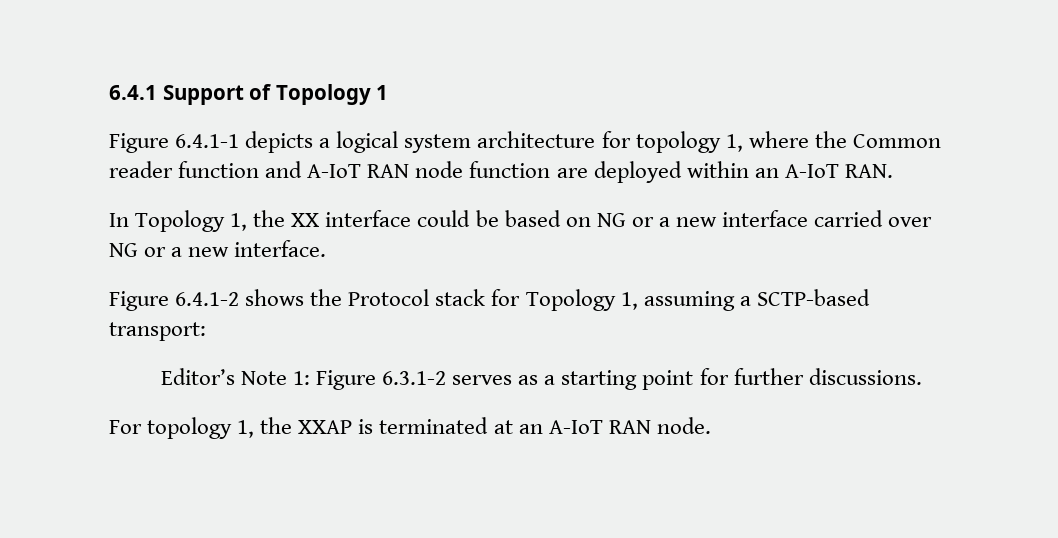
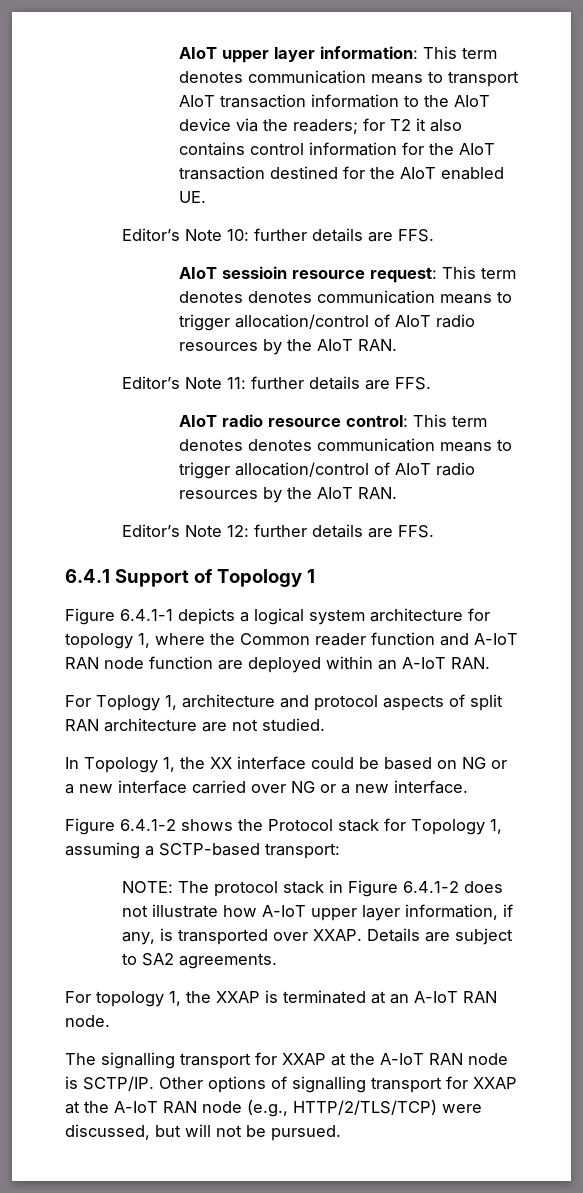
+ AIoT upper layer information: This term denotes communication means to transport AIoT transaction information to the AIoT device via the readers; for T2 it also contains control information for the AIoT transaction destined for the AIoT enabled UE.
+ Editor’s Note 10: further details are FFS.
+ AIoT sessioin resource request: This term denotes denotes communication means to trigger allocation/control of AIoT radio resources by the AIoT RAN.
+ Editor’s Note 11: further details are FFS.
+ AIoT radio resource control: This term denotes denotes communication means to trigger allocation/control of AIoT radio resources by the AIoT RAN.
+ Editor’s Note 12: further details are FFS.
+ For Toplogy 1, architecture and protocol aspects of split RAN architecture are not studied.
- Editor’s Note 1: Figure 6.3.1-2 serves as a starting point for further discussions.
+ NOTE: The protocol stack in Figure 6.4.1-2 does not illustrate how A-IoT upper layer information, if any, is transported over XXAP. Details are subject to SA2 agreements.
+ The signalling transport for XXAP at the A-IoT RAN node is SCTP/IP. Other options of signalling transport for XXAP at the A-IoT RAN node (e.g., HTTP/2/TLS/TCP) were discussed, but will not be pursued.

